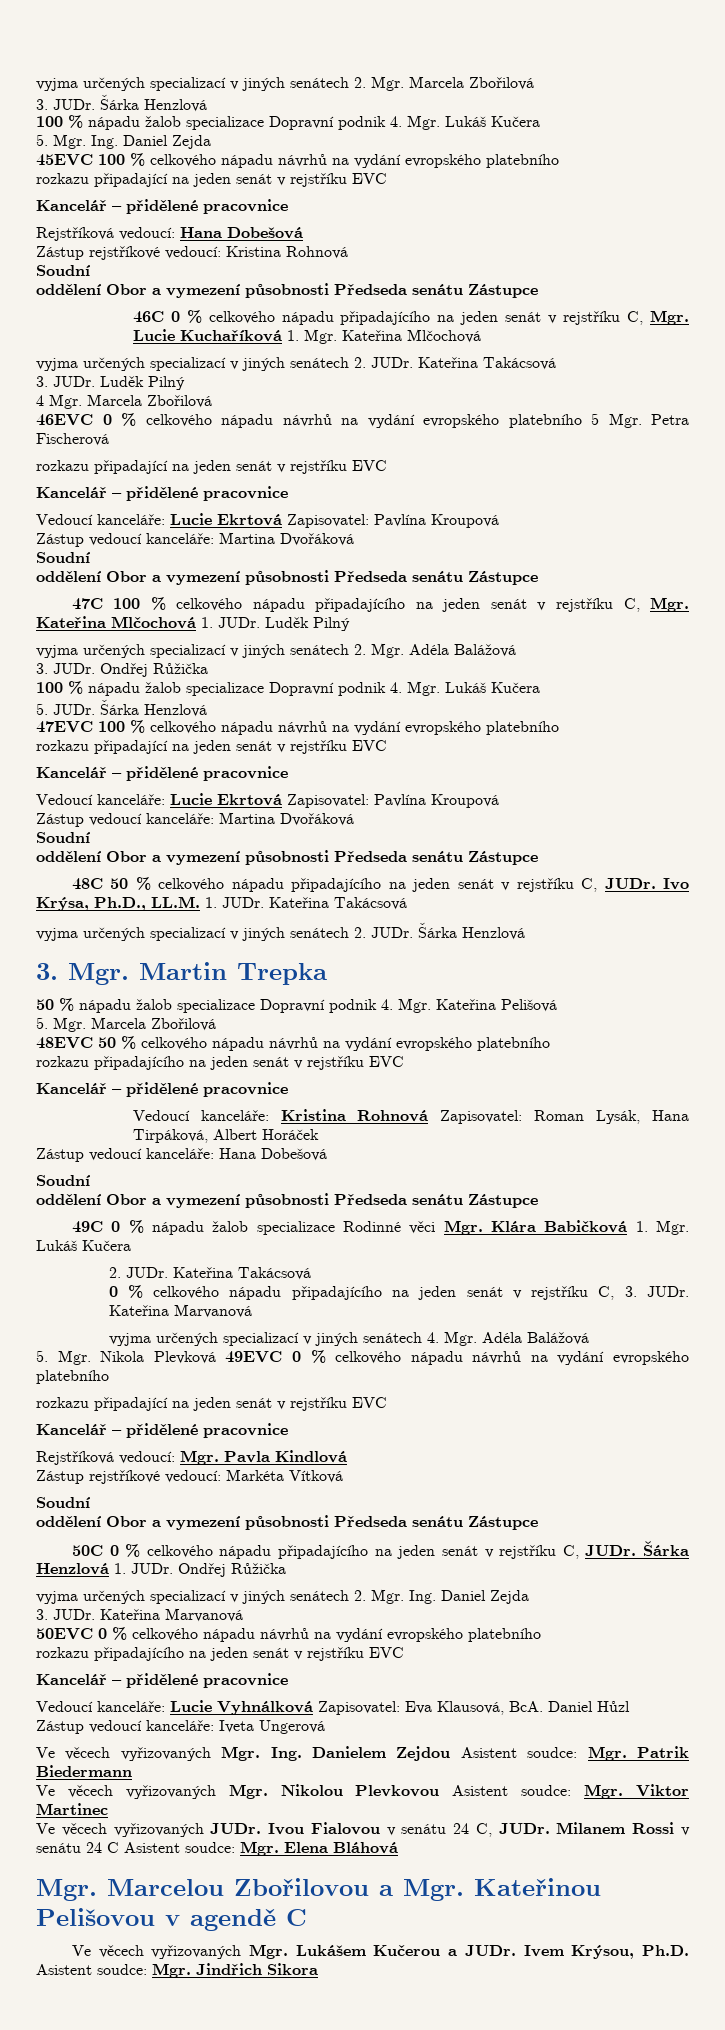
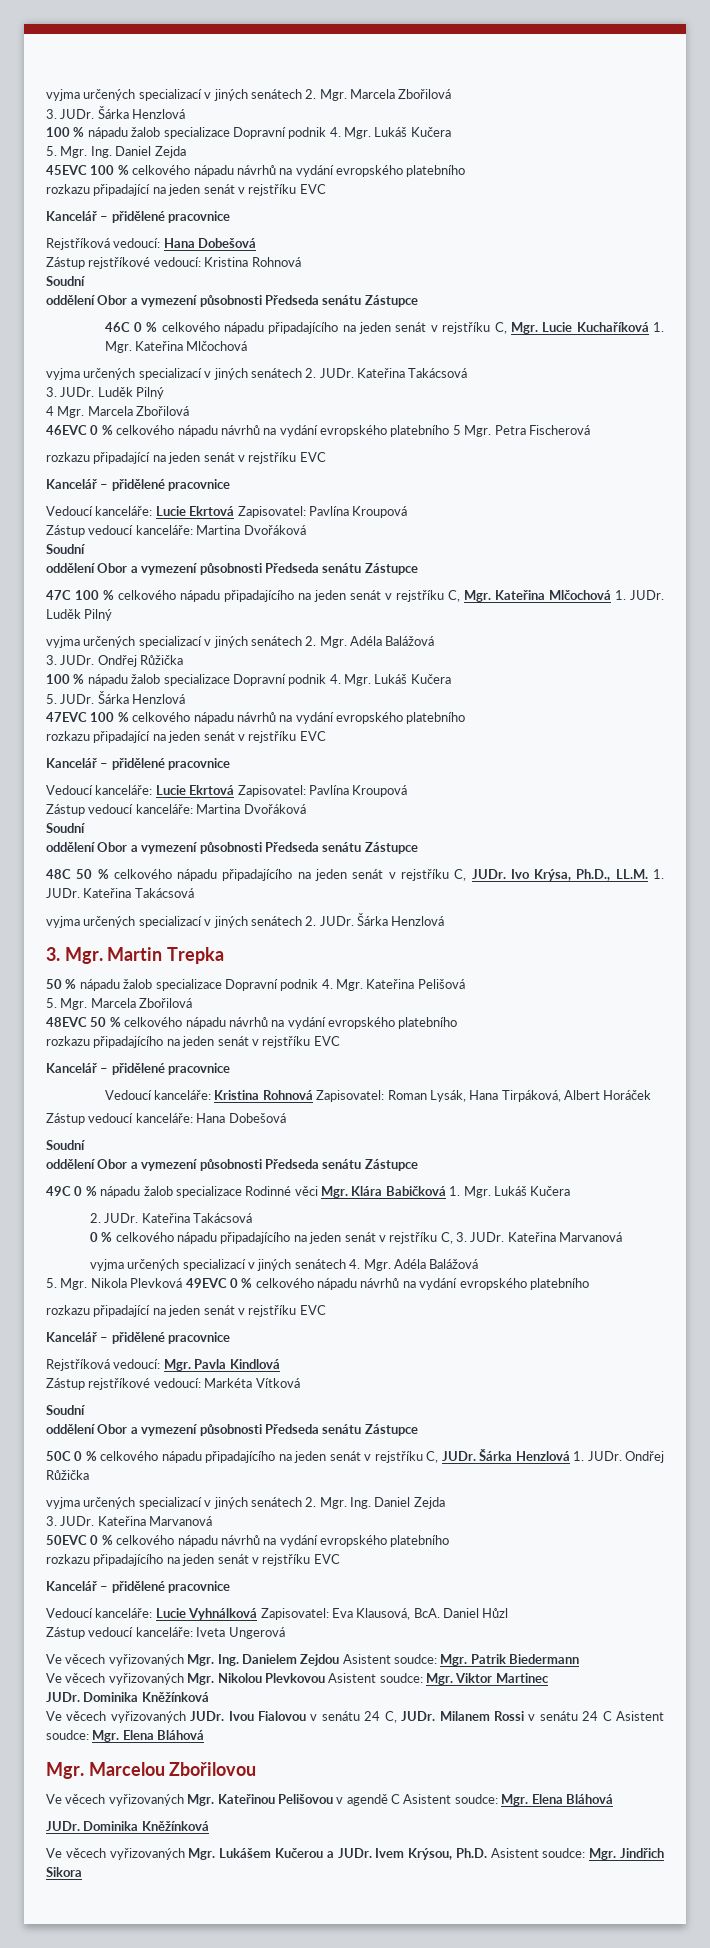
  Ve věcech vyřizovaných Mgr. Nikolou Plevkovou Asistent soudce: Mgr. Viktor Martinec
+ JUDr. Dominika Kněžínková
- Mgr. Marcelou Zbořilovou a Mgr. Kateřinou Pelišovou v agendě C
+ Mgr. Marcelou Zbořilovou
+ Ve věcech vyřizovaných Mgr. Kateřinou Pelišovou v agendě C Asistent soudce: Mgr. Elena Bláhová
+ JUDr. Dominika Kněžínková

